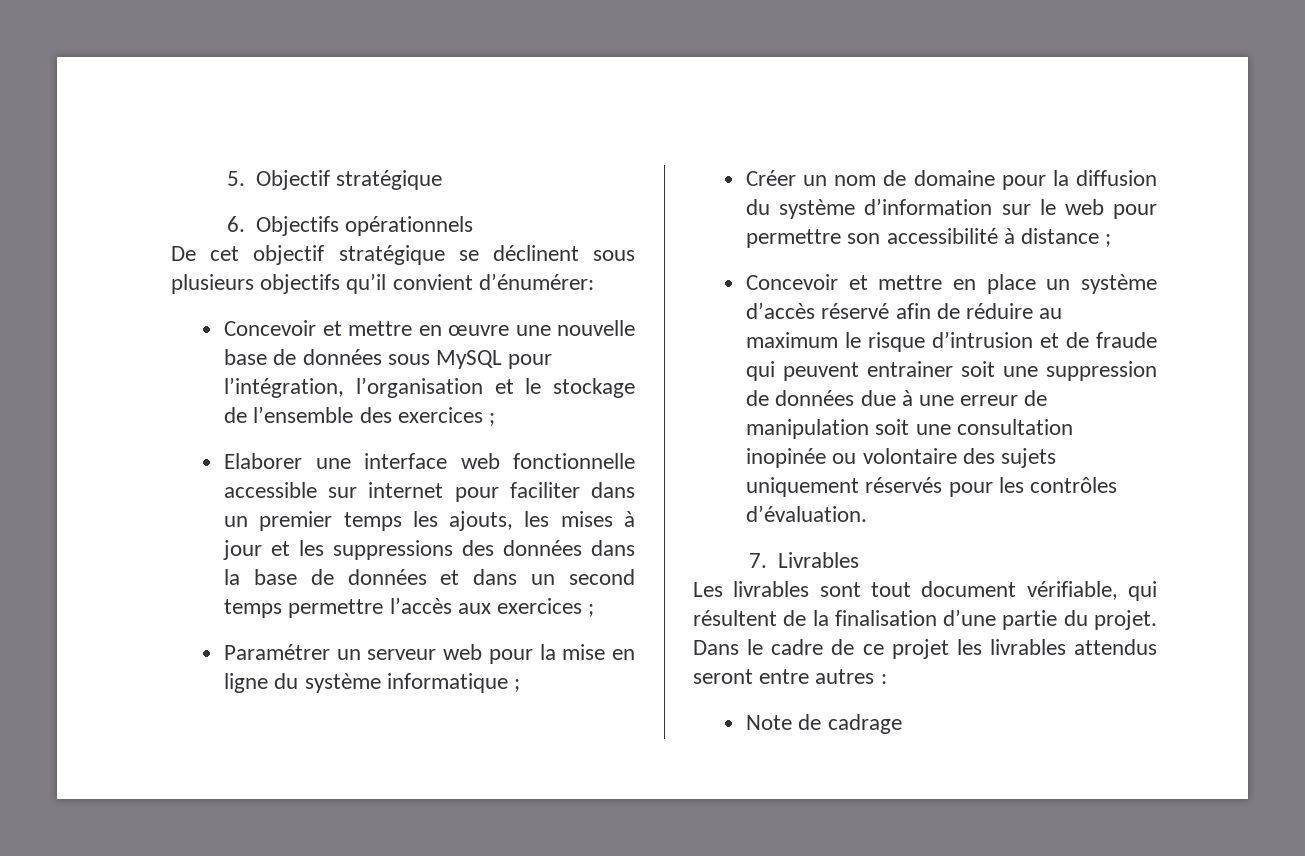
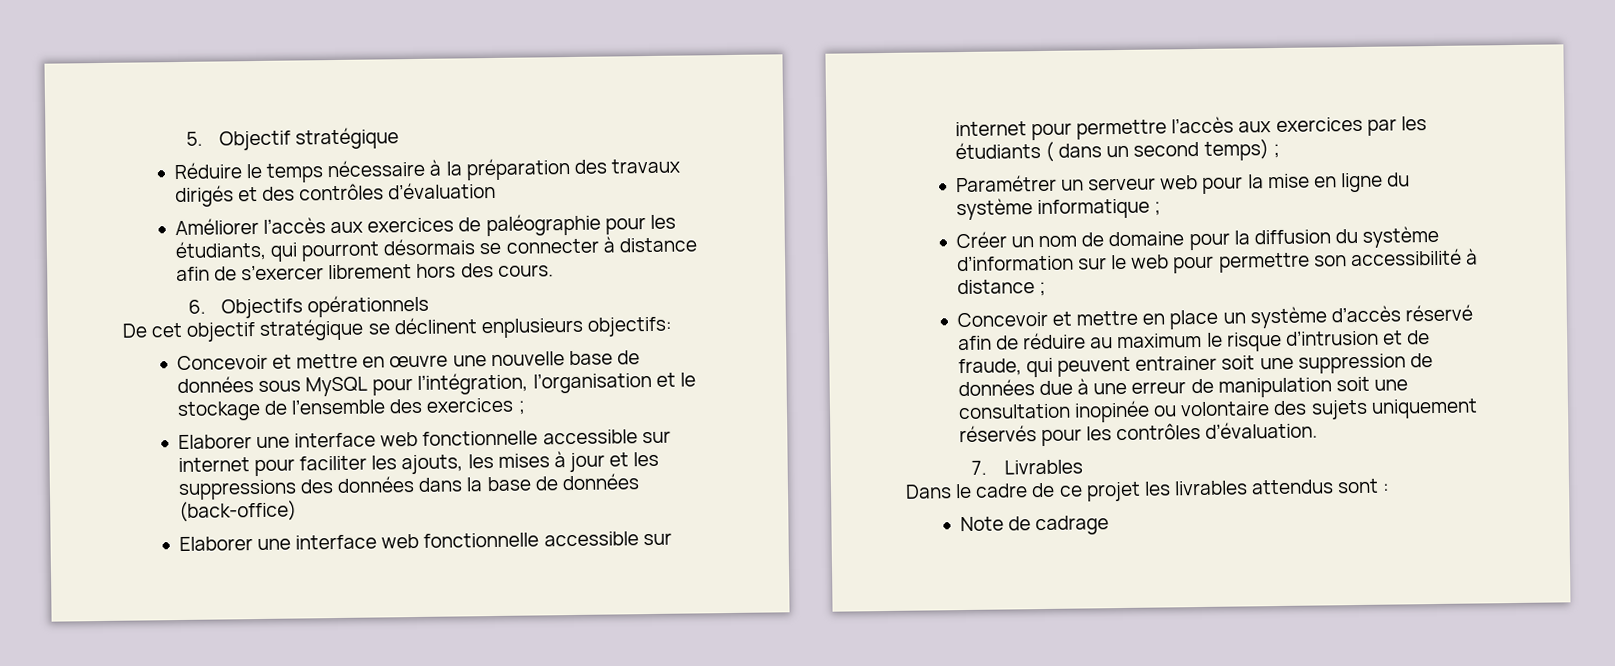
+ Réduire le temps nécessaire à la préparation des travaux dirigés et des contrôles d’évaluation
+ Améliorer l’accès aux exercices de paléographie pour les étudiants, qui pourront désormais se connecter à distance afin de s’exercer librement hors des cours.
- De cet objectif stratégique se déclinent sous plusieurs objectifs qu’il convient d’énumérer:
+ De cet objectif stratégique se déclinent enplusieurs objectifs:
- Elaborer une interface web fonctionnelle accessible sur internet pour faciliter dans un premier temps les ajouts, les mises à jour et les suppressions des données dans la base de données et dans un second temps permettre l’accès aux exercices ;
+ Elaborer une interface web fonctionnelle accessible sur internet pour faciliter les ajouts, les mises à jour et les suppressions des données dans la base de données (back-office)
+ Elaborer une interface web fonctionnelle accessible sur internet pour permettre l’accès aux exercices par les étudiants ( dans un second temps) ;
- Concevoir et mettre en place un système d’accès réservé afin de réduire au maximum le risque d’intrusion et de fraude qui peuvent entrainer soit une suppression de données due à une erreur de manipulation soit une consultation inopinée ou volontaire des sujets uniquement réservés pour les contrôles d’évaluation.
+ Concevoir et mettre en place un système d’accès réservé afin de réduire au maximum le risque d’intrusion et de fraude, qui peuvent entrainer soit une suppression de données due à une erreur de manipulation soit une consultation inopinée ou volontaire des sujets uniquement réservés pour les contrôles d’évaluation.
- Les livrables sont tout document vérifiable, qui résultent de la finalisation d’une partie du projet. Dans le cadre de ce projet les livrables attendus seront entre autres :
+ Dans le cadre de ce projet les livrables attendus sont :

